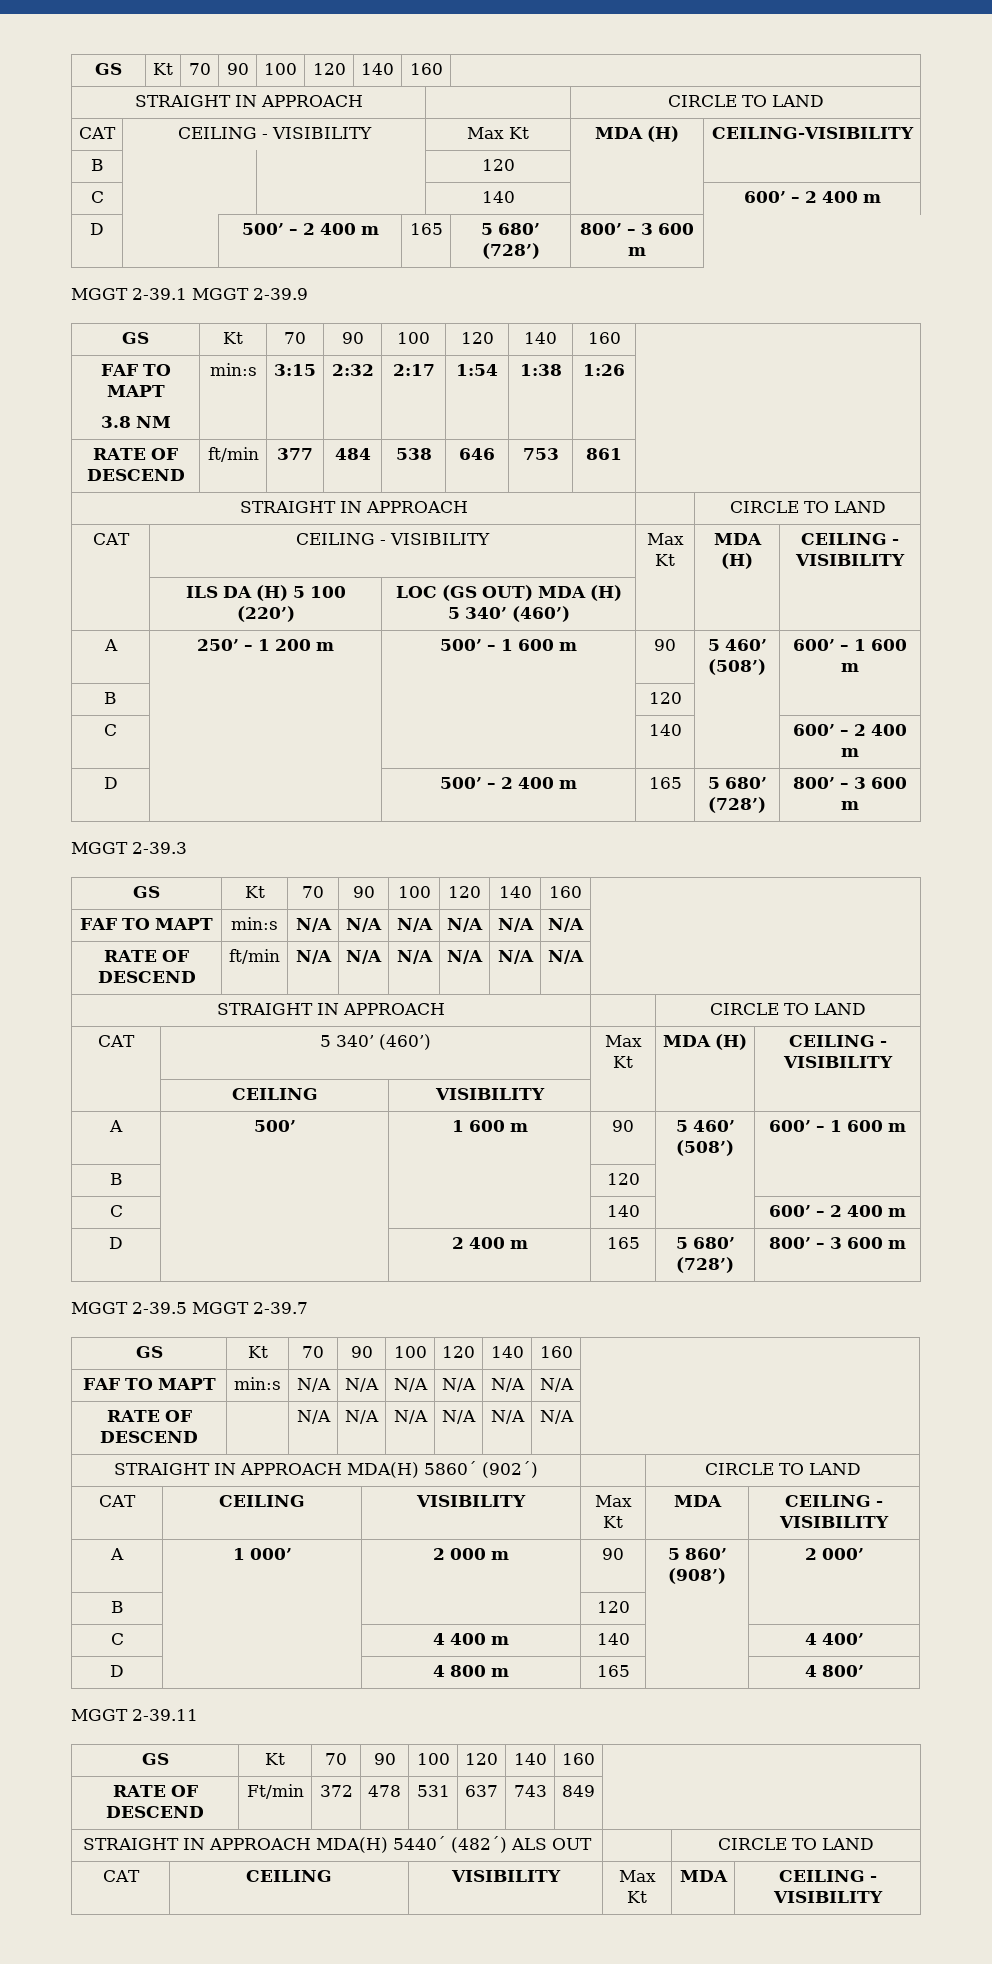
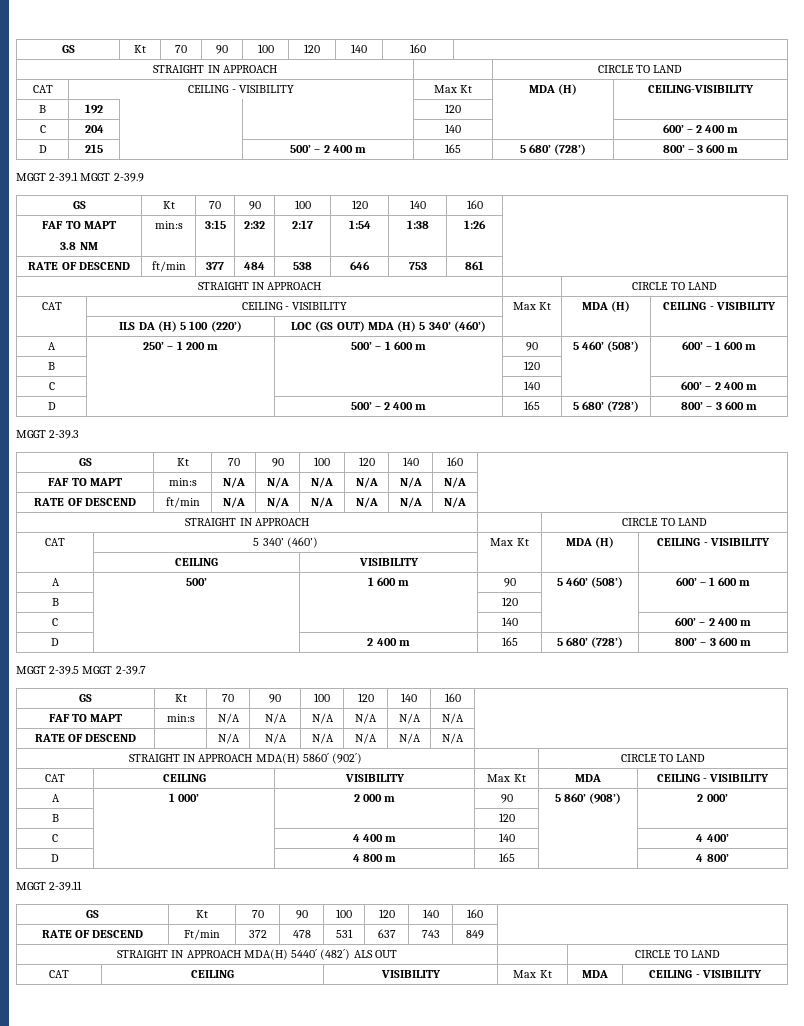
  CAT | CEILING - VISIBILITY | Max Kt | MDA (H) | CEILING-VISIBILITY
- B | | | 120 | |
- C | | | 140 | | 600’ – 2 400 m
- D | | 500’ – 2 400 m | 165 | 5 680’ (728’) | 800’ – 3 600 m
+ B | 192 | | | 120 | |
+ C | 204 | | | 140 | | 600’ – 2 400 m
+ D | 215 | | 500’ – 2 400 m | 165 | 5 680’ (728’) | 800’ – 3 600 m

